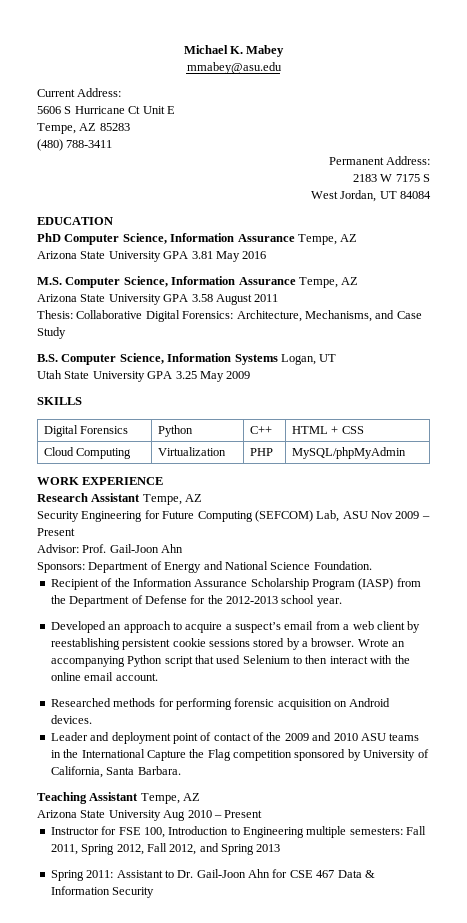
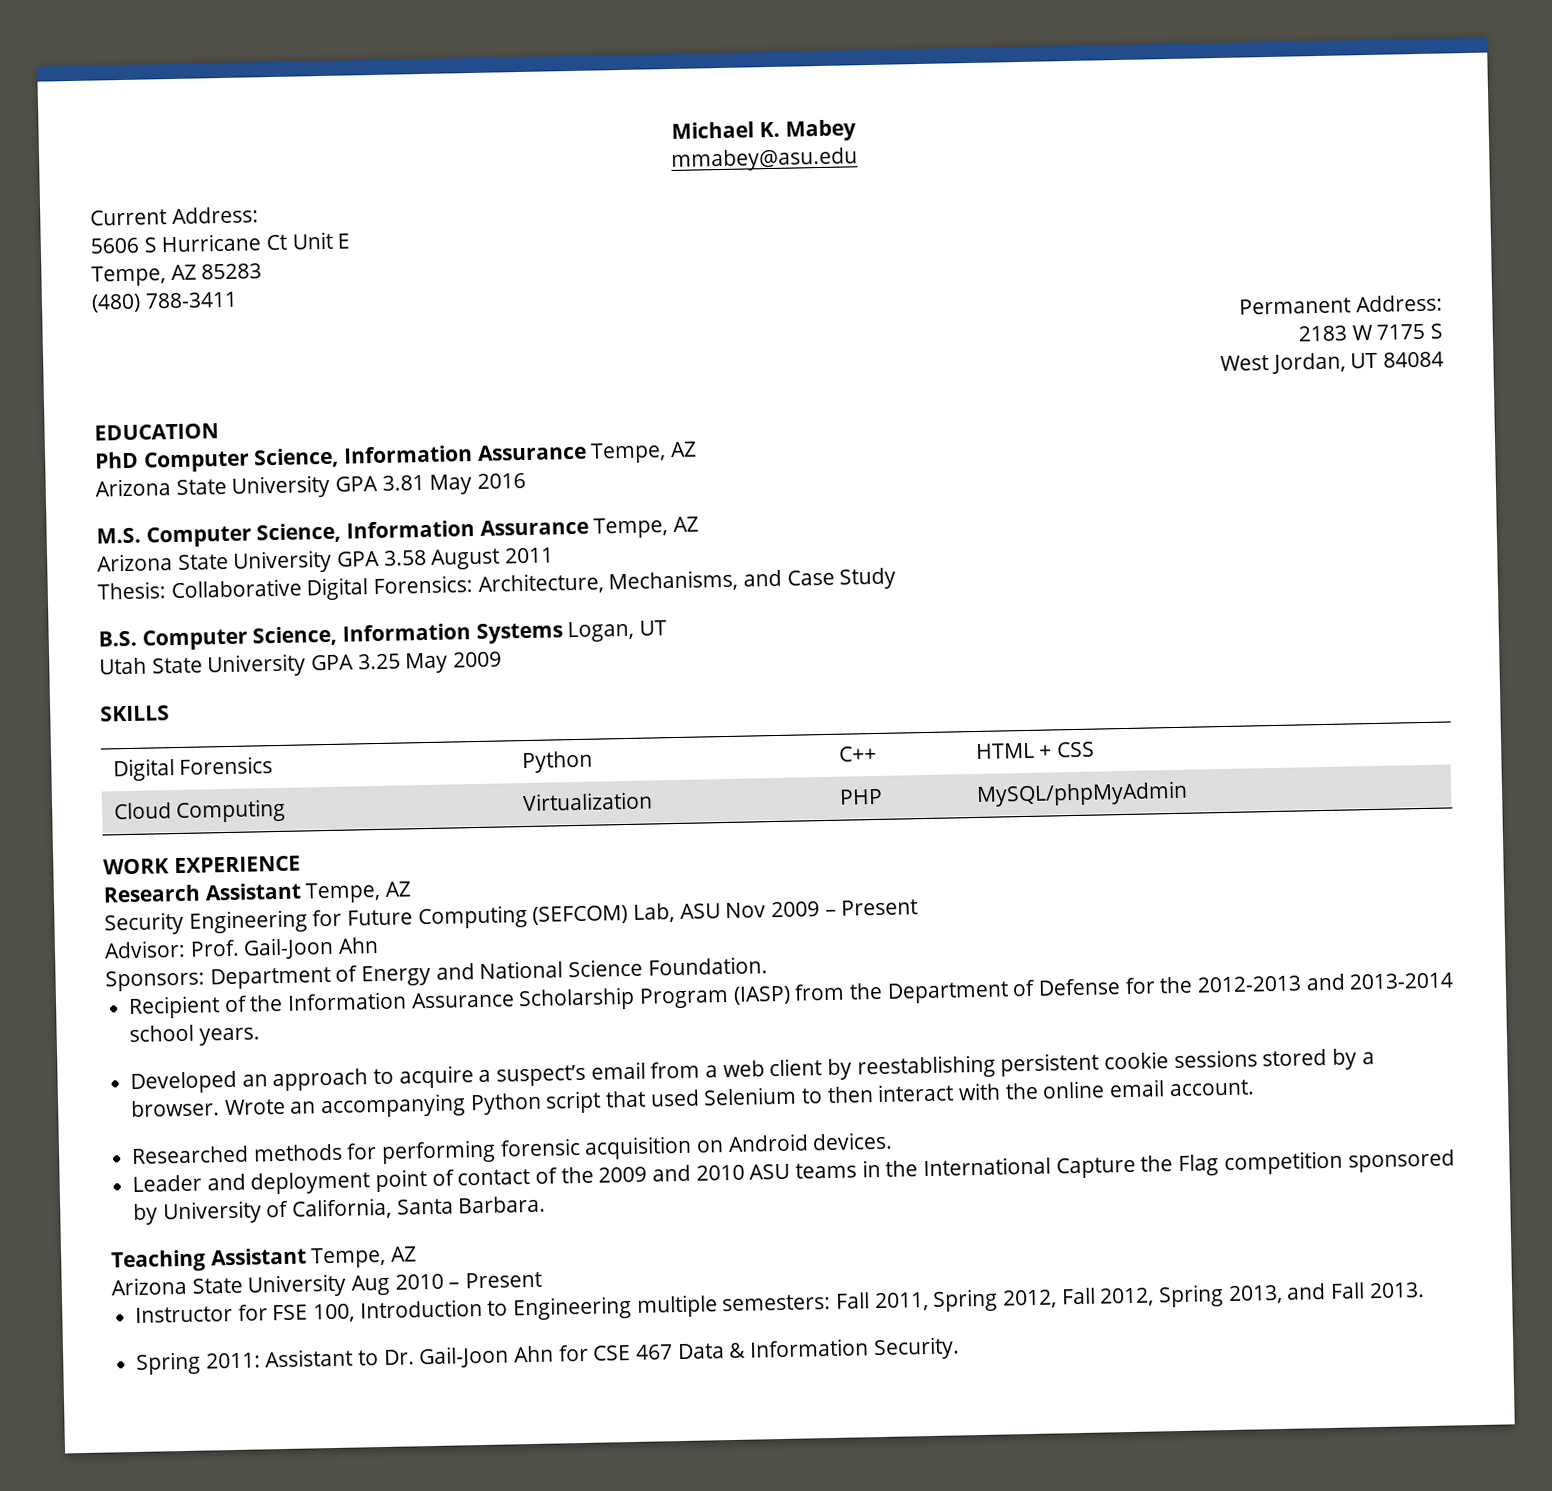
- Recipient of the Information Assurance Scholarship Program (IASP) from the Department of Defense for the 2012-2013 school year.
+ Recipient of the Information Assurance Scholarship Program (IASP) from the Department of Defense for the 2012-2013 and 2013-2014 school years.
- Instructor for FSE 100, Introduction to Engineering multiple semesters: Fall 2011, Spring 2012, Fall 2012, and Spring 2013
+ Instructor for FSE 100, Introduction to Engineering multiple semesters: Fall 2011, Spring 2012, Fall 2012, Spring 2013, and Fall 2013.
- Spring 2011: Assistant to Dr. Gail-Joon Ahn for CSE 467 Data & Information Security
+ Spring 2011: Assistant to Dr. Gail-Joon Ahn for CSE 467 Data & Information Security.

